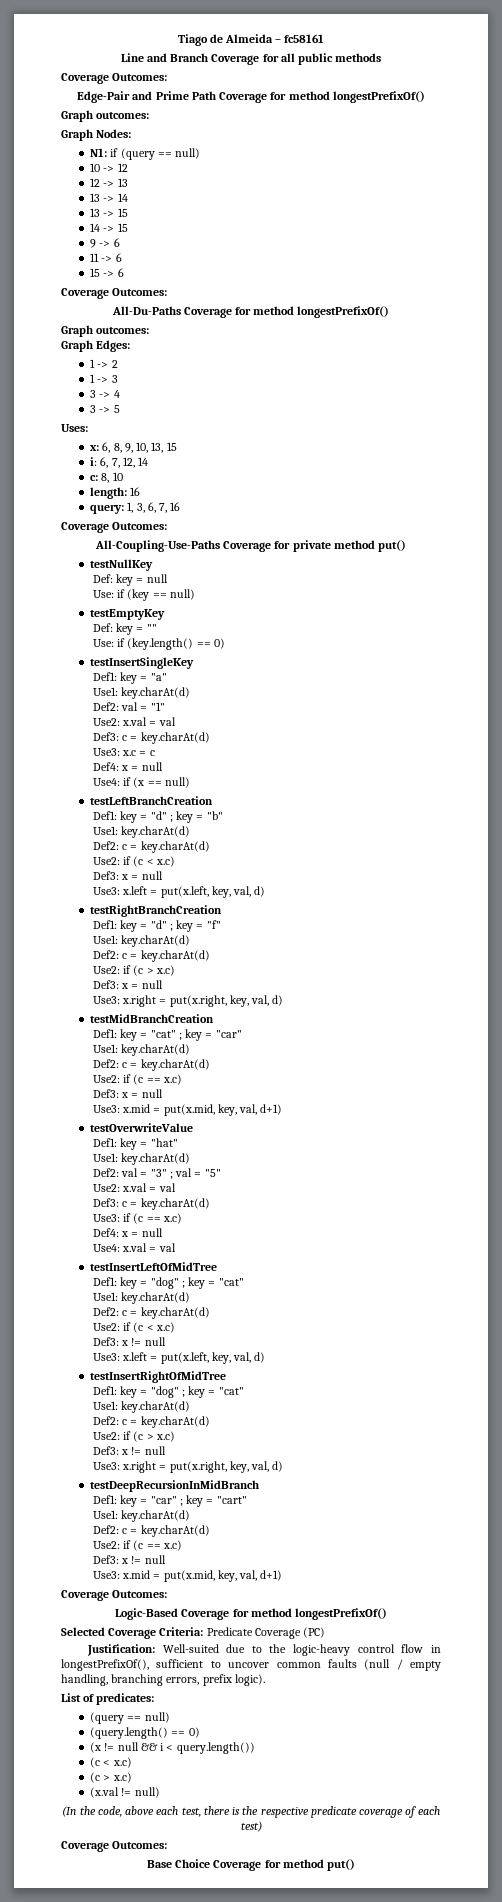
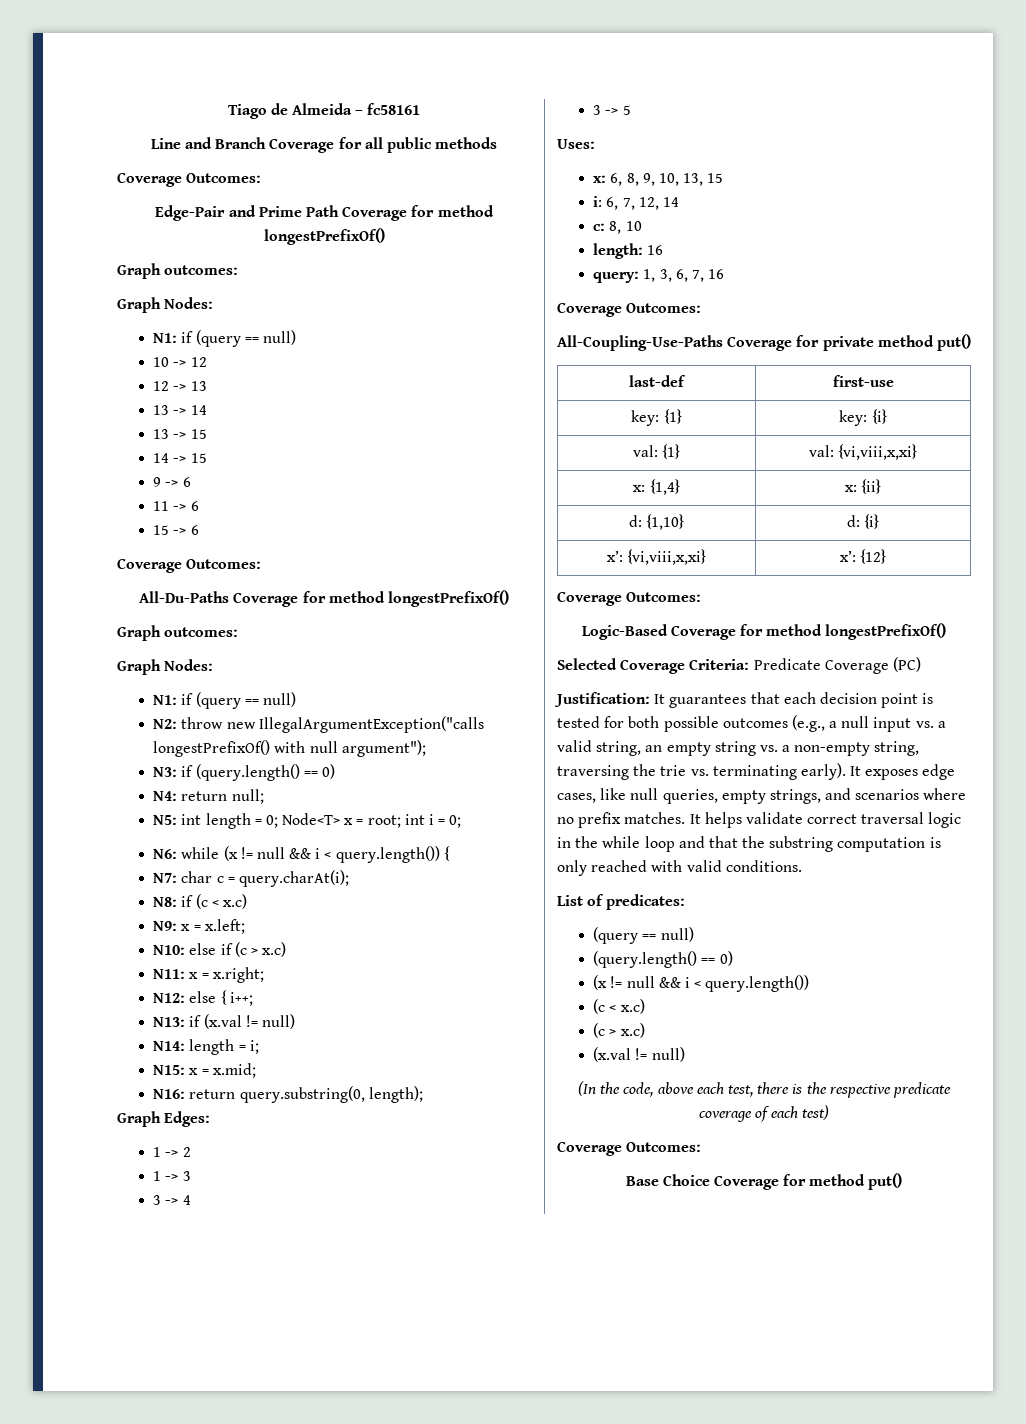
  All-Du-Paths Coverage for method longestPrefixOf()
  Graph outcomes:
+ Graph Nodes:
+ N1: if (query == null)
+ N2: throw new IllegalArgumentException("calls longestPrefixOf() with null argument");
+ N3: if (query.length() == 0)
+ N4: return null;
+ N5: int length = 0; Node<T> x = root; int i = 0;
+ N6: while (x != null && i < query.length()) {
+ N7: char c = query.charAt(i);
+ N8: if (c < x.c)
+ N9: x = x.left;
+ N10: else if (c > x.c)
+ N11: x = x.right;
+ N12: else { i++;
+ N13: if (x.val != null)
+ N14: length = i;
+ N15: x = x.mid;
+ N16: return query.substring(0, length);
- testNullKey
- Def: key = null
- Use: if (key == null)
- testEmptyKey
- Def: key = ""
- Use: if (key.length() == 0)
- testInsertSingleKey
- Def1: key = "a"
- Use1: key.charAt(d)
- Def2: val = "1"
- Use2: x.val = val
- Def3: c = key.charAt(d)
- Use3: x.c = c
- Def4: x = null
- Use4: if (x == null)
- testLeftBranchCreation
- Def1: key = "d" ; key = "b"
- Use1: key.charAt(d)
- Def2: c = key.charAt(d)
- Use2: if (c < x.c)
- Def3: x = null
- Use3: x.left = put(x.left, key, val, d)
- testRightBranchCreation
- Def1: key = "d" ; key = "f"
- Use1: key.charAt(d)
- Def2: c = key.charAt(d)
- Use2: if (c > x.c)
- Def3: x = null
- Use3: x.right = put(x.right, key, val, d)
- testMidBranchCreation
- Def1: key = "cat" ; key = "car"
- Use1: key.charAt(d)
- Def2: c = key.charAt(d)
- Use2: if (c == x.c)
- Def3: x = null
- Use3: x.mid = put(x.mid, key, val, d+1)
- testOverwriteValue
- Def1: key = "hat"
- Use1: key.charAt(d)
- Def2: val = "3" ; val = "5"
- Use2: x.val = val
- Def3: c = key.charAt(d)
- Use3: if (c == x.c)
- Def4: x = null
- Use4: x.val = val
- testInsertLeftOfMidTree
- Def1: key = "dog" ; key = "cat"
- Use1: key.charAt(d)
- Def2: c = key.charAt(d)
- Use2: if (c < x.c)
- Def3: x != null
- Use3: x.left = put(x.left, key, val, d)
- testInsertRightOfMidTree
- Def1: key = "dog" ; key = "cat"
- Use1: key.charAt(d)
- Def2: c = key.charAt(d)
- Use2: if (c > x.c)
- Def3: x != null
- Use3: x.right = put(x.right, key, val, d)
- testDeepRecursionInMidBranch
- Def1: key = "car" ; key = "cart"
- Use1: key.charAt(d)
- Def2: c = key.charAt(d)
- Use2: if (c == x.c)
- Def3: x != null
- Use3: x.mid = put(x.mid, key, val, d+1)
+ last-def | first-use
+ key: {1} | key: {i}
+ val: {1} | val: {vi,viii,x,xi}
+ x: {1,4} | x: {ii}
+ d: {1,10} | d: {i}
+ x’: {vi,viii,x,xi} | x’: {12}
- Justification: Well-suited due to the logic-heavy control flow in longestPrefixOf(), sufficient to uncover common faults (null / empty handling, branching errors, prefix logic).
+ Justification: It guarantees that each decision point is tested for both possible outcomes (e.g., a null input vs. a valid string, an empty string vs. a non-empty string, traversing the trie vs. terminating early). It exposes edge cases, like null queries, empty strings, and scenarios where no prefix matches. It helps validate correct traversal logic in the while loop and that the substring computation is only reached with valid conditions.

